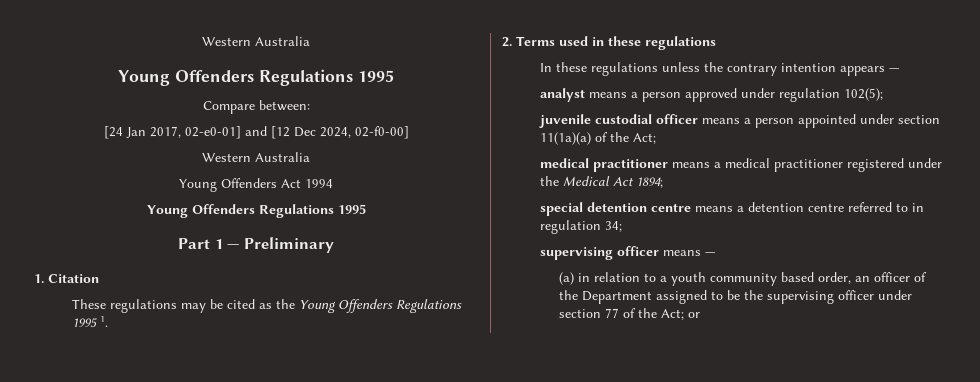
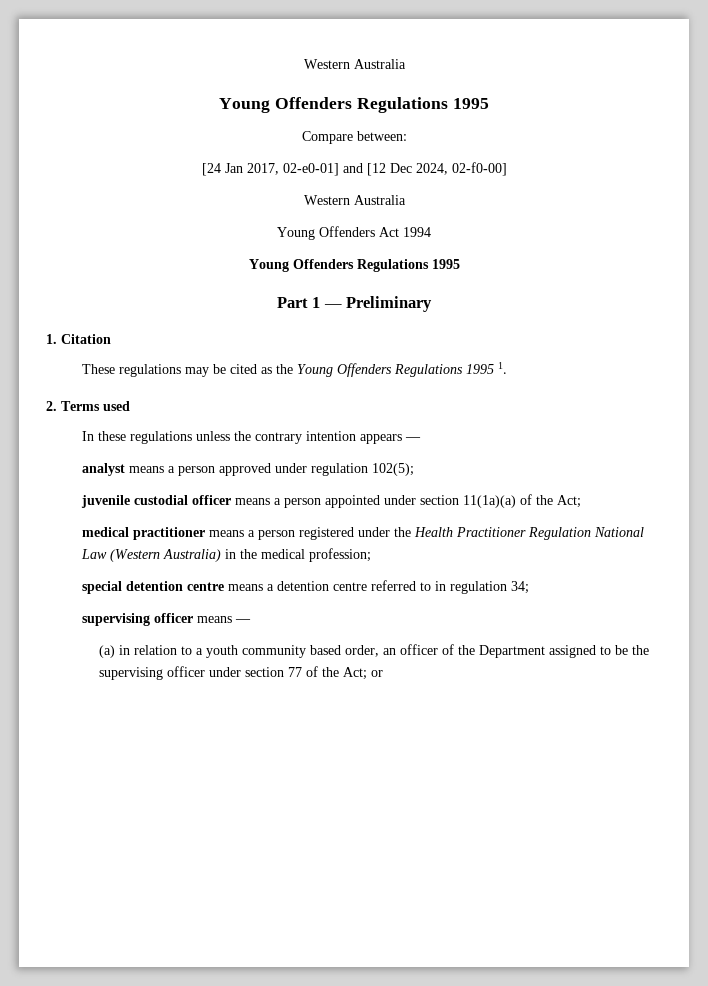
- 2. Terms used in these regulations
+ 2. Terms used
- medical practitioner means a medical practitioner registered under the Medical Act 1894;
+ medical practitioner means a person registered under the Health Practitioner Regulation National Law (Western Australia) in the medical profession;

